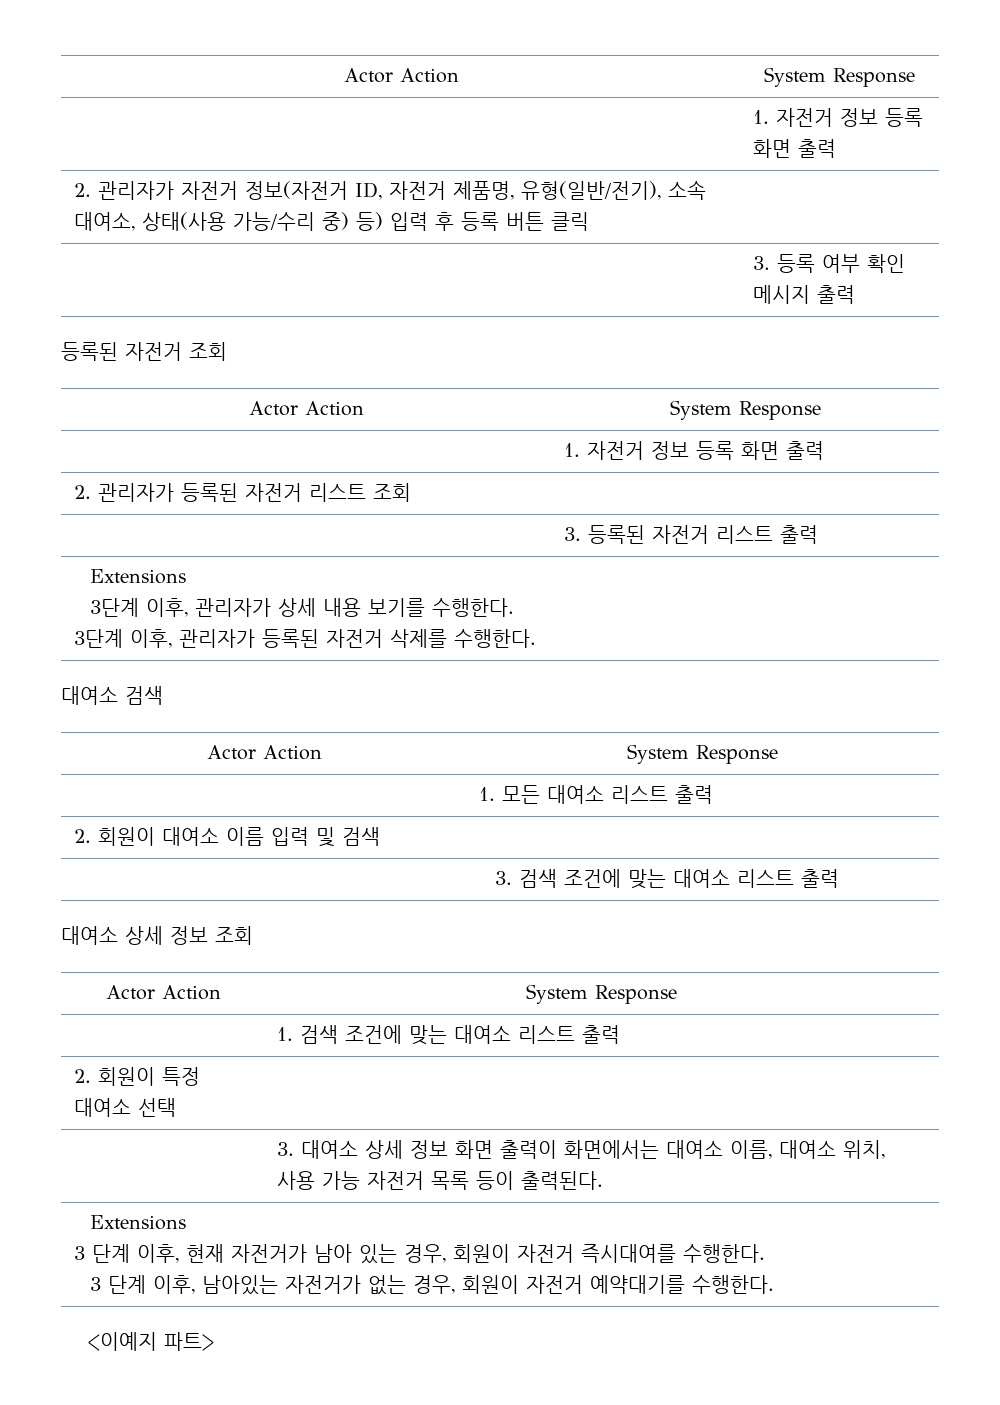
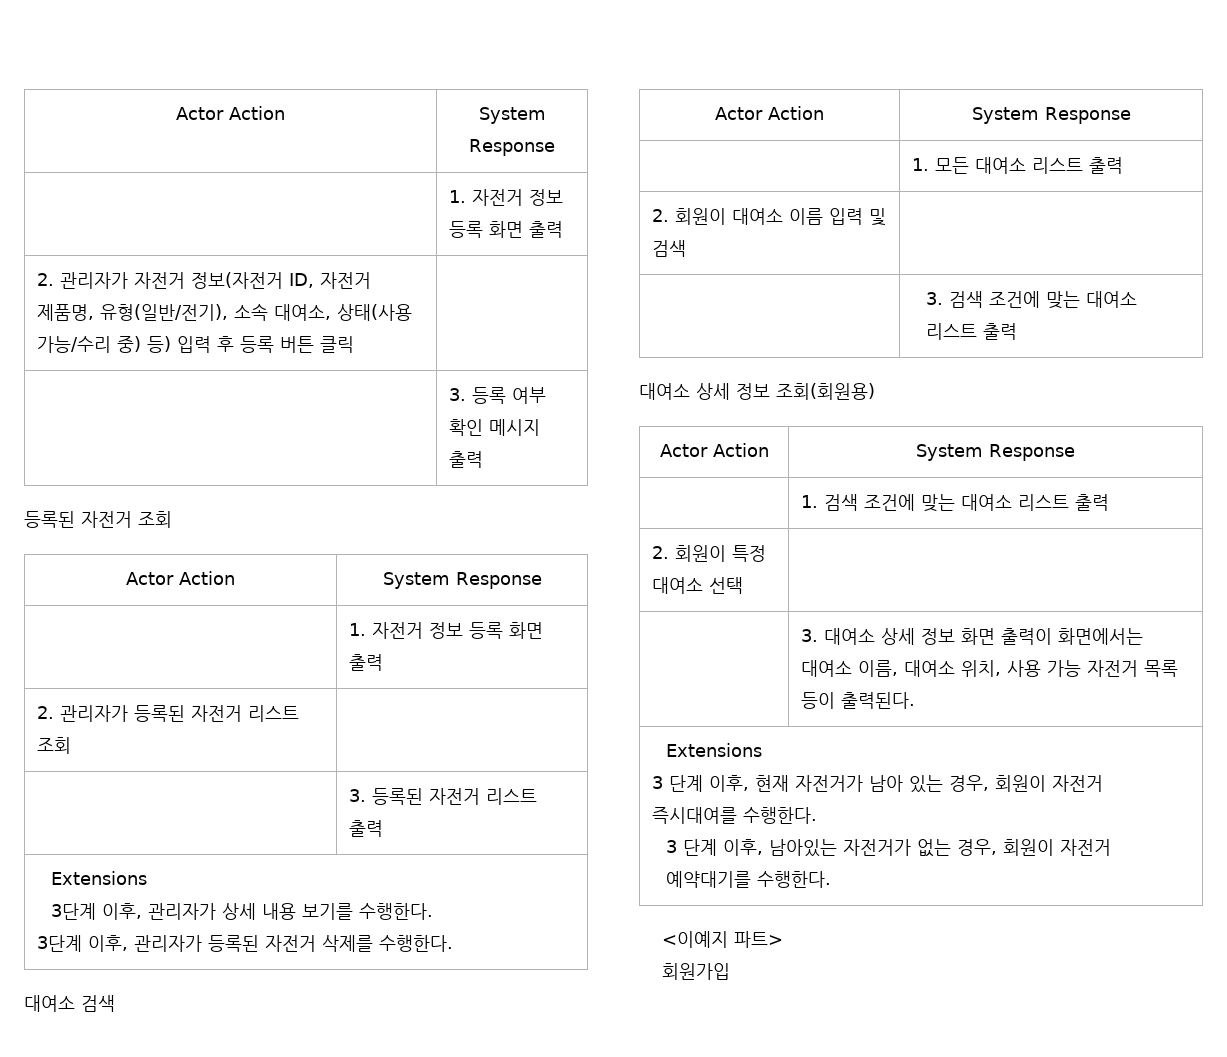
- 대여소 상세 정보 조회
+ 대여소 상세 정보 조회(회원용)
+ 회원가입

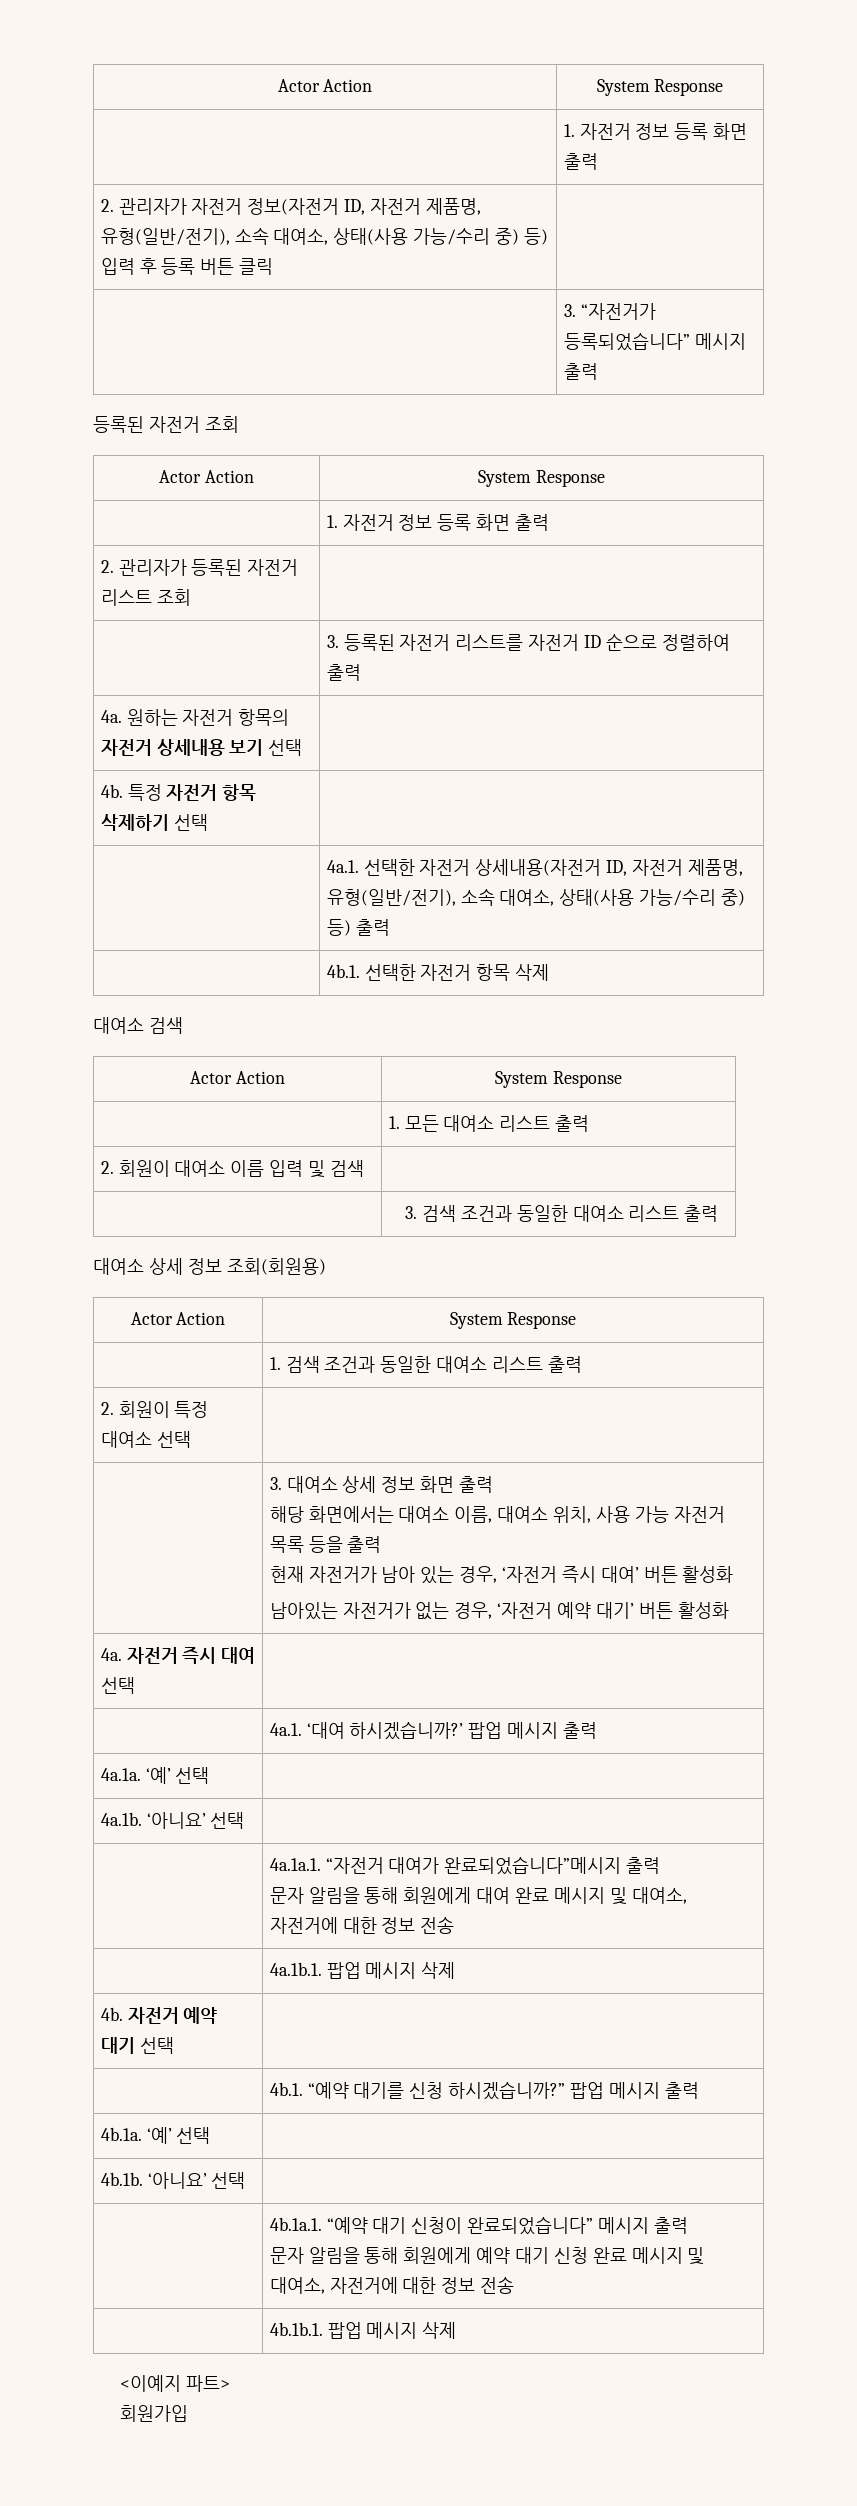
- | 3. 등록 여부 확인 메시지 출력
+ | 3. “자전거가 등록되었습니다” 메시지 출력
- | 3. 등록된 자전거 리스트 출력
- Extensions
- 3단계 이후, 관리자가 상세 내용 보기를 수행한다.
- 3단계 이후, 관리자가 등록된 자전거 삭제를 수행한다.
+ | 3. 등록된 자전거 리스트를 자전거 ID 순으로 정렬하여 출력
+ 4a. 원하는 자전거 항목의 자전거 상세내용 보기 선택 |
+ 4b. 특정 자전거 항목 삭제하기 선택 |
+ | 4a.1. 선택한 자전거 상세내용(자전거 ID, 자전거 제품명, 유형(일반/전기), 소속 대여소, 상태(사용 가능/수리 중) 등) 출력
+ | 4b.1. 선택한 자전거 항목 삭제
- | 3. 검색 조건에 맞는 대여소 리스트 출력
+ | 3. 검색 조건과 동일한 대여소 리스트 출력
- | 1. 검색 조건에 맞는 대여소 리스트 출력
+ | 1. 검색 조건과 동일한 대여소 리스트 출력
- | 3. 대여소 상세 정보 화면 출력이 화면에서는 대여소 이름, 대여소 위치, 사용 가능 자전거 목록 등이 출력된다.
- Extensions
- 3 단계 이후, 현재 자전거가 남아 있는 경우, 회원이 자전거 즉시대여를 수행한다.
- 3 단계 이후, 남아있는 자전거가 없는 경우, 회원이 자전거 예약대기를 수행한다.
+ | 3. 대여소 상세 정보 화면 출력
+ 해당 화면에서는 대여소 이름, 대여소 위치, 사용 가능 자전거 목록 등을 출력
+ 현재 자전거가 남아 있는 경우, ‘자전거 즉시 대여’ 버튼 활성화
+ 남아있는 자전거가 없는 경우, ‘자전거 예약 대기’ 버튼 활성화
+ 4a. 자전거 즉시 대여 선택 |
+ | 4a.1. ‘대여 하시겠습니까?’ 팝업 메시지 출력
+ 4a.1a. ‘예’ 선택 |
+ 4a.1b. ‘아니요’ 선택 |
+ | 4a.1a.1. “자전거 대여가 완료되었습니다”메시지 출력
+ 문자 알림을 통해 회원에게 대여 완료 메시지 및 대여소, 자전거에 대한 정보 전송
+ | 4a.1b.1. 팝업 메시지 삭제
+ 4b. 자전거 예약 대기 선택 |
+ | 4b.1. “예약 대기를 신청 하시겠습니까?” 팝업 메시지 출력
+ 4b.1a. ‘예’ 선택 |
+ 4b.1b. ‘아니요’ 선택 |
+ | 4b.1a.1. “예약 대기 신청이 완료되었습니다” 메시지 출력
+ 문자 알림을 통해 회원에게 예약 대기 신청 완료 메시지 및 대여소, 자전거에 대한 정보 전송
+ | 4b.1b.1. 팝업 메시지 삭제

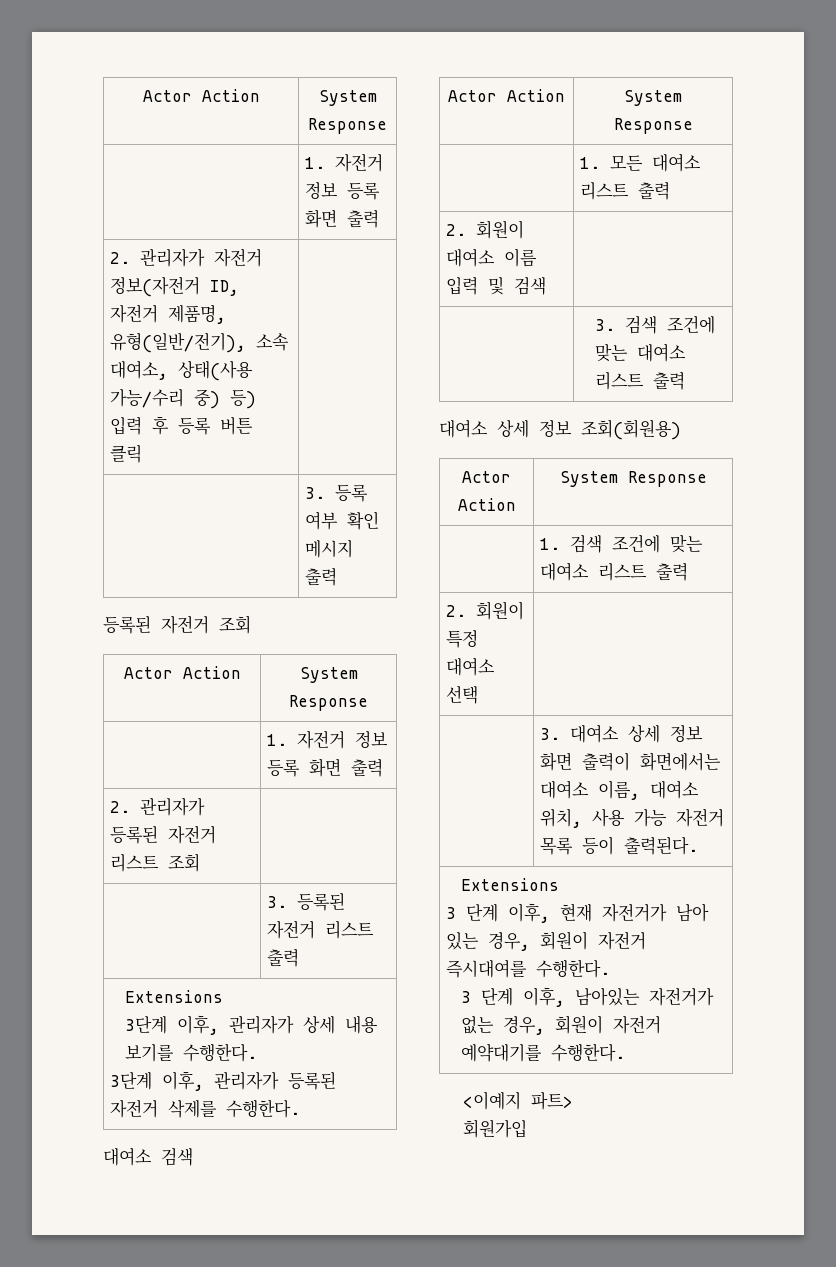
- | 3. “자전거가 등록되었습니다” 메시지 출력
+ | 3. 등록 여부 확인 메시지 출력
- | 3. 등록된 자전거 리스트를 자전거 ID 순으로 정렬하여 출력
- 4a. 원하는 자전거 항목의 자전거 상세내용 보기 선택 |
- 4b. 특정 자전거 항목 삭제하기 선택 |
- | 4a.1. 선택한 자전거 상세내용(자전거 ID, 자전거 제품명, 유형(일반/전기), 소속 대여소, 상태(사용 가능/수리 중) 등) 출력
- | 4b.1. 선택한 자전거 항목 삭제
+ | 3. 등록된 자전거 리스트 출력
+ Extensions
+ 3단계 이후, 관리자가 상세 내용 보기를 수행한다.
+ 3단계 이후, 관리자가 등록된 자전거 삭제를 수행한다.
- | 3. 검색 조건과 동일한 대여소 리스트 출력
+ | 3. 검색 조건에 맞는 대여소 리스트 출력
- | 1. 검색 조건과 동일한 대여소 리스트 출력
+ | 1. 검색 조건에 맞는 대여소 리스트 출력
- | 3. 대여소 상세 정보 화면 출력
- 해당 화면에서는 대여소 이름, 대여소 위치, 사용 가능 자전거 목록 등을 출력
- 현재 자전거가 남아 있는 경우, ‘자전거 즉시 대여’ 버튼 활성화
- 남아있는 자전거가 없는 경우, ‘자전거 예약 대기’ 버튼 활성화
- 4a. 자전거 즉시 대여 선택 |
- | 4a.1. ‘대여 하시겠습니까?’ 팝업 메시지 출력
- 4a.1a. ‘예’ 선택 |
- 4a.1b. ‘아니요’ 선택 |
- | 4a.1a.1. “자전거 대여가 완료되었습니다”메시지 출력
- 문자 알림을 통해 회원에게 대여 완료 메시지 및 대여소, 자전거에 대한 정보 전송
- | 4a.1b.1. 팝업 메시지 삭제
- 4b. 자전거 예약 대기 선택 |
- | 4b.1. “예약 대기를 신청 하시겠습니까?” 팝업 메시지 출력
- 4b.1a. ‘예’ 선택 |
- 4b.1b. ‘아니요’ 선택 |
- | 4b.1a.1. “예약 대기 신청이 완료되었습니다” 메시지 출력
- 문자 알림을 통해 회원에게 예약 대기 신청 완료 메시지 및 대여소, 자전거에 대한 정보 전송
- | 4b.1b.1. 팝업 메시지 삭제
+ | 3. 대여소 상세 정보 화면 출력이 화면에서는 대여소 이름, 대여소 위치, 사용 가능 자전거 목록 등이 출력된다.
+ Extensions
+ 3 단계 이후, 현재 자전거가 남아 있는 경우, 회원이 자전거 즉시대여를 수행한다.
+ 3 단계 이후, 남아있는 자전거가 없는 경우, 회원이 자전거 예약대기를 수행한다.

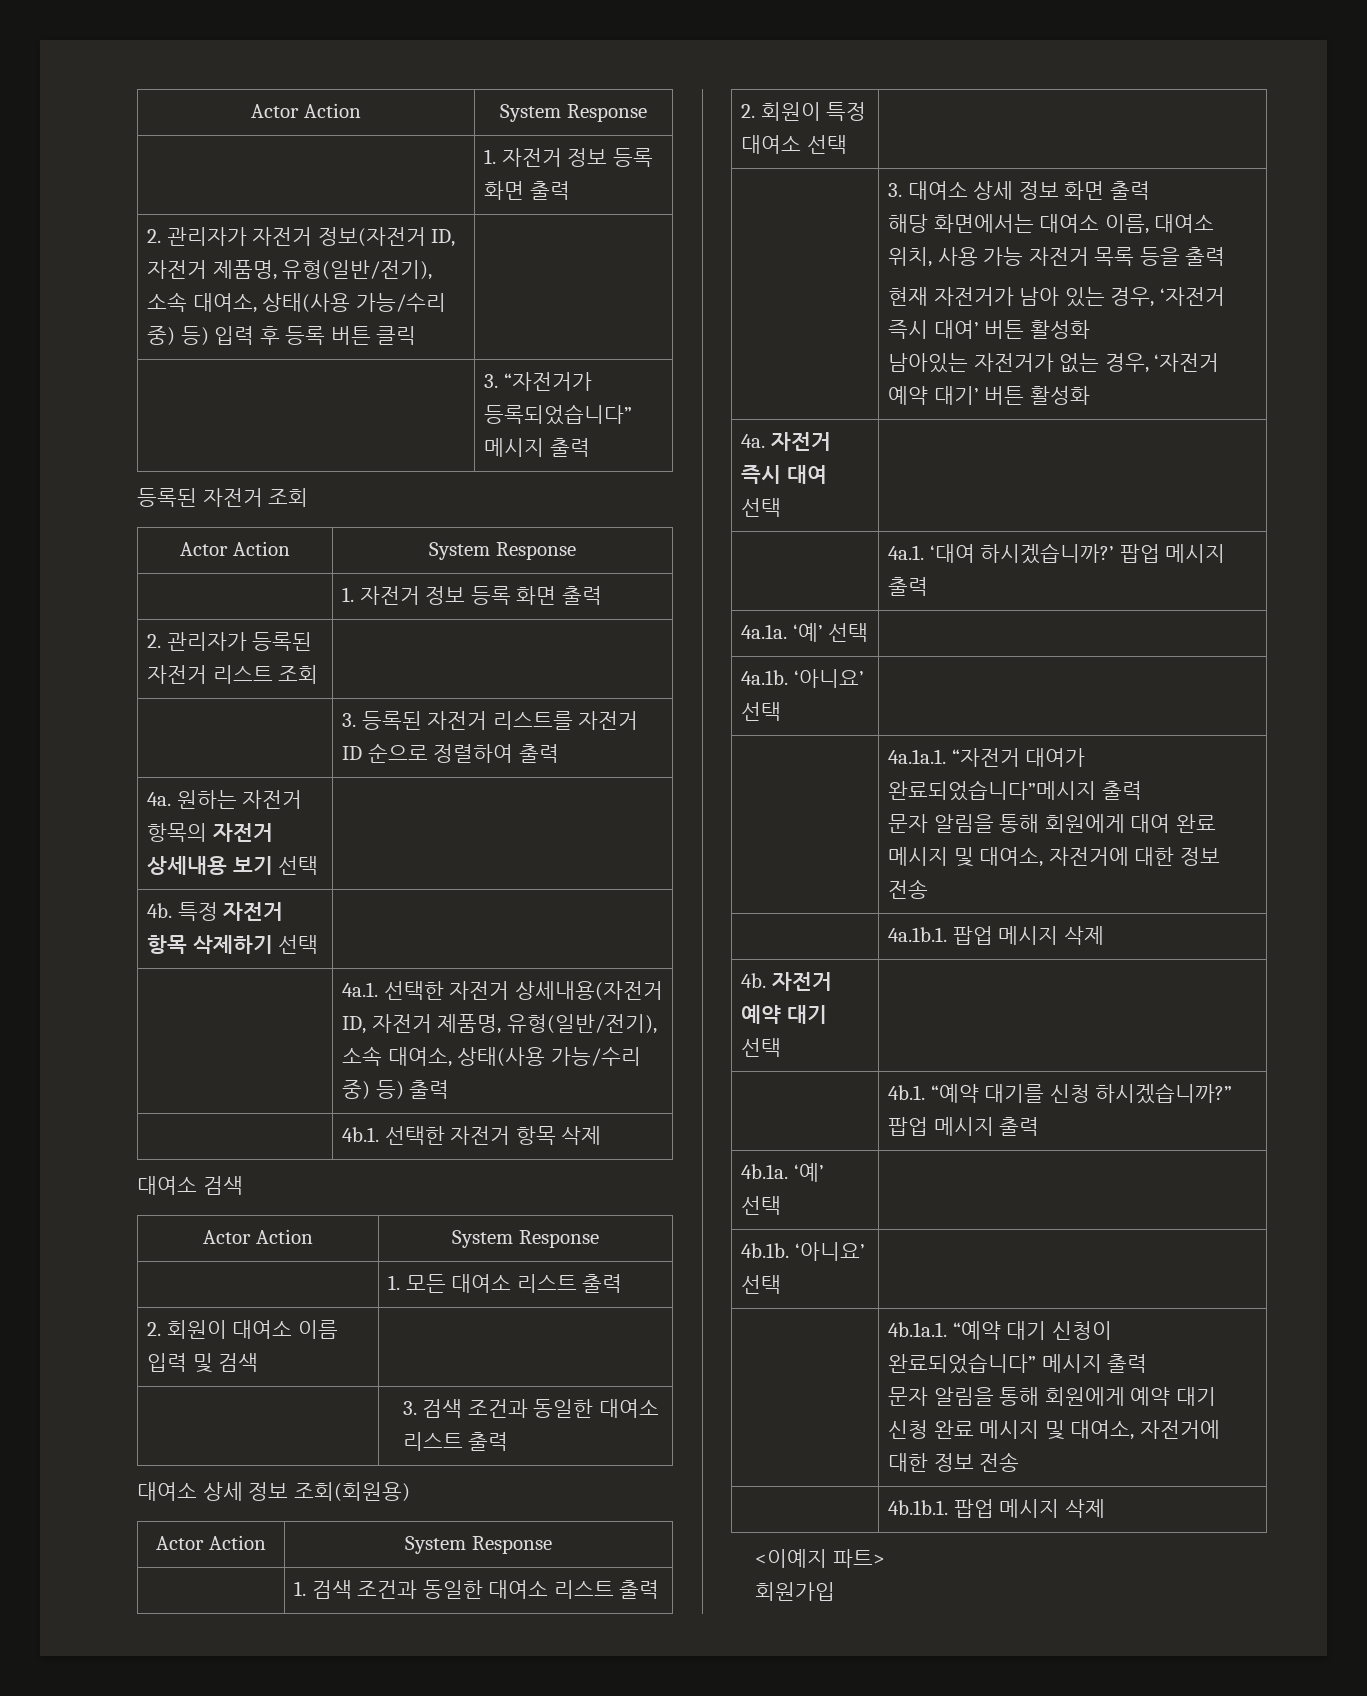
- | 3. 등록 여부 확인 메시지 출력
+ | 3. “자전거가 등록되었습니다” 메시지 출력
- | 3. 등록된 자전거 리스트 출력
- Extensions
- 3단계 이후, 관리자가 상세 내용 보기를 수행한다.
- 3단계 이후, 관리자가 등록된 자전거 삭제를 수행한다.
+ | 3. 등록된 자전거 리스트를 자전거 ID 순으로 정렬하여 출력
+ 4a. 원하는 자전거 항목의 자전거 상세내용 보기 선택 |
+ 4b. 특정 자전거 항목 삭제하기 선택 |
+ | 4a.1. 선택한 자전거 상세내용(자전거 ID, 자전거 제품명, 유형(일반/전기), 소속 대여소, 상태(사용 가능/수리 중) 등) 출력
+ | 4b.1. 선택한 자전거 항목 삭제
- | 3. 검색 조건에 맞는 대여소 리스트 출력
+ | 3. 검색 조건과 동일한 대여소 리스트 출력
- | 1. 검색 조건에 맞는 대여소 리스트 출력
+ | 1. 검색 조건과 동일한 대여소 리스트 출력
- | 3. 대여소 상세 정보 화면 출력이 화면에서는 대여소 이름, 대여소 위치, 사용 가능 자전거 목록 등이 출력된다.
- Extensions
- 3 단계 이후, 현재 자전거가 남아 있는 경우, 회원이 자전거 즉시대여를 수행한다.
- 3 단계 이후, 남아있는 자전거가 없는 경우, 회원이 자전거 예약대기를 수행한다.
+ | 3. 대여소 상세 정보 화면 출력
+ 해당 화면에서는 대여소 이름, 대여소 위치, 사용 가능 자전거 목록 등을 출력
+ 현재 자전거가 남아 있는 경우, ‘자전거 즉시 대여’ 버튼 활성화
+ 남아있는 자전거가 없는 경우, ‘자전거 예약 대기’ 버튼 활성화
+ 4a. 자전거 즉시 대여 선택 |
+ | 4a.1. ‘대여 하시겠습니까?’ 팝업 메시지 출력
+ 4a.1a. ‘예’ 선택 |
+ 4a.1b. ‘아니요’ 선택 |
+ | 4a.1a.1. “자전거 대여가 완료되었습니다”메시지 출력
+ 문자 알림을 통해 회원에게 대여 완료 메시지 및 대여소, 자전거에 대한 정보 전송
+ | 4a.1b.1. 팝업 메시지 삭제
+ 4b. 자전거 예약 대기 선택 |
+ | 4b.1. “예약 대기를 신청 하시겠습니까?” 팝업 메시지 출력
+ 4b.1a. ‘예’ 선택 |
+ 4b.1b. ‘아니요’ 선택 |
+ | 4b.1a.1. “예약 대기 신청이 완료되었습니다” 메시지 출력
+ 문자 알림을 통해 회원에게 예약 대기 신청 완료 메시지 및 대여소, 자전거에 대한 정보 전송
+ | 4b.1b.1. 팝업 메시지 삭제

